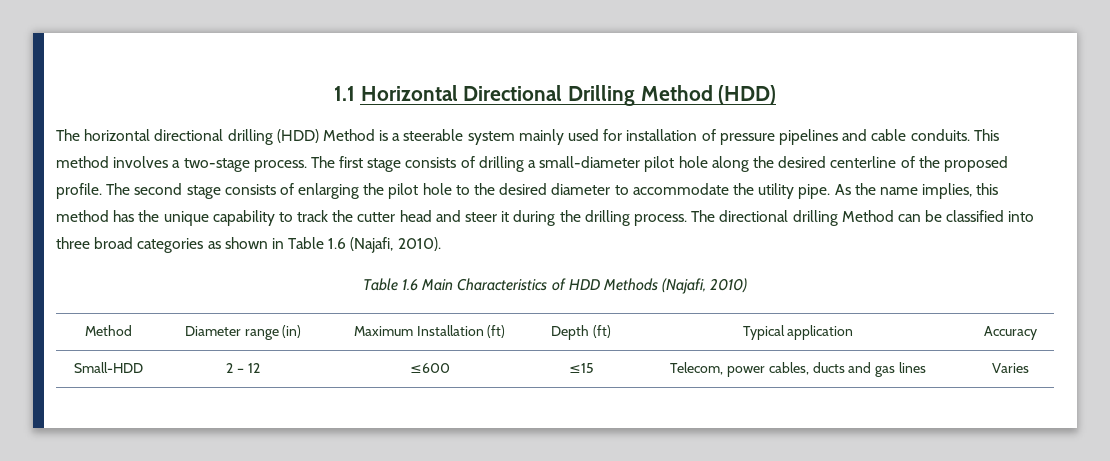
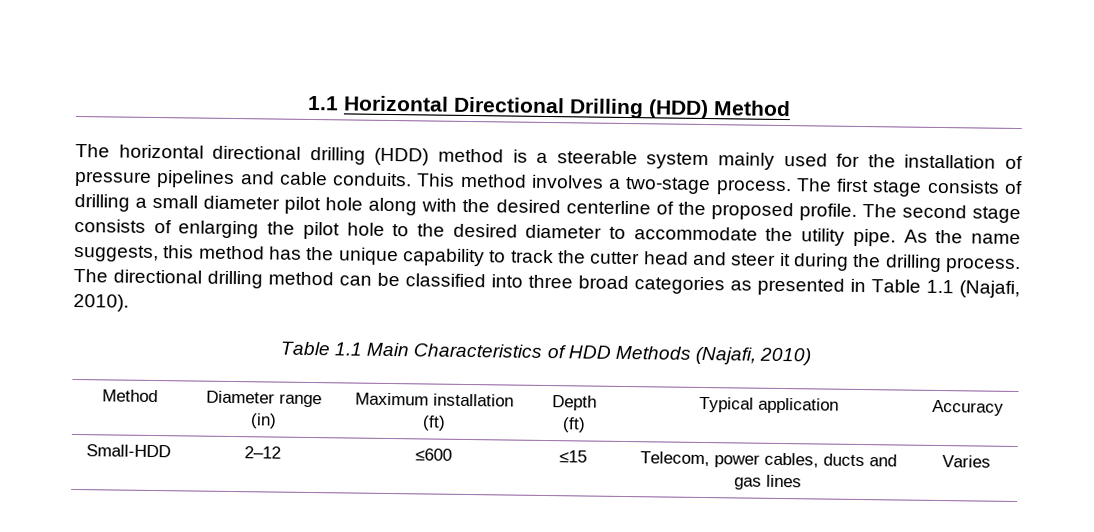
- 1.1 Horizontal Directional Drilling Method (HDD)
+ 1.1 Horizontal Directional Drilling (HDD) Method
- The horizontal directional drilling (HDD) Method is a steerable system mainly used for installation of pressure pipelines and cable conduits.
+ The horizontal directional drilling (HDD) method is a steerable system mainly used for the installation of pressure pipelines and cable conduits.
- The first stage consists of drilling a small-diameter pilot hole along the desired centerline of the proposed profile.
+ The first stage consists of drilling a small diameter pilot hole along with the desired centerline of the proposed profile.
- As the name implies, this method has the unique capability to track the cutter head and steer it during the drilling process.
+ As the name suggests, this method has the unique capability to track the cutter head and steer it during the drilling process.
- The directional drilling Method can be classified into three broad categories as shown in Table 1.6 (Najafi, 2010).
+ The directional drilling method can be classified into three broad categories as presented in Table 1.1 (Najafi, 2010).
- Table 1.6 Main Characteristics of HDD Methods (Najafi, 2010)
+ Table 1.1 Main Characteristics of HDD Methods (Najafi, 2010)
- Method | Diameter range (in) | Maximum Installation (ft) | Depth (ft) | Typical application | Accuracy
+ Method | Diameter range (in) | Maximum installation (ft) | Depth (ft) | Typical application | Accuracy
- Small-HDD | 2 – 12 | ≤600 | ≤15 | Telecom, power cables, ducts and gas lines | Varies
+ Small-HDD | 2–12 | ≤600 | ≤15 | Telecom, power cables, ducts and gas lines | Varies

